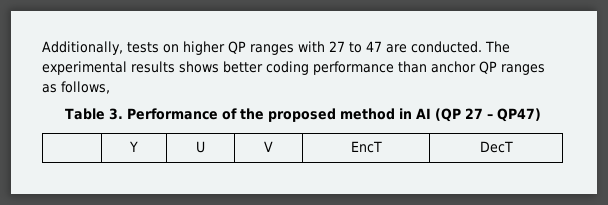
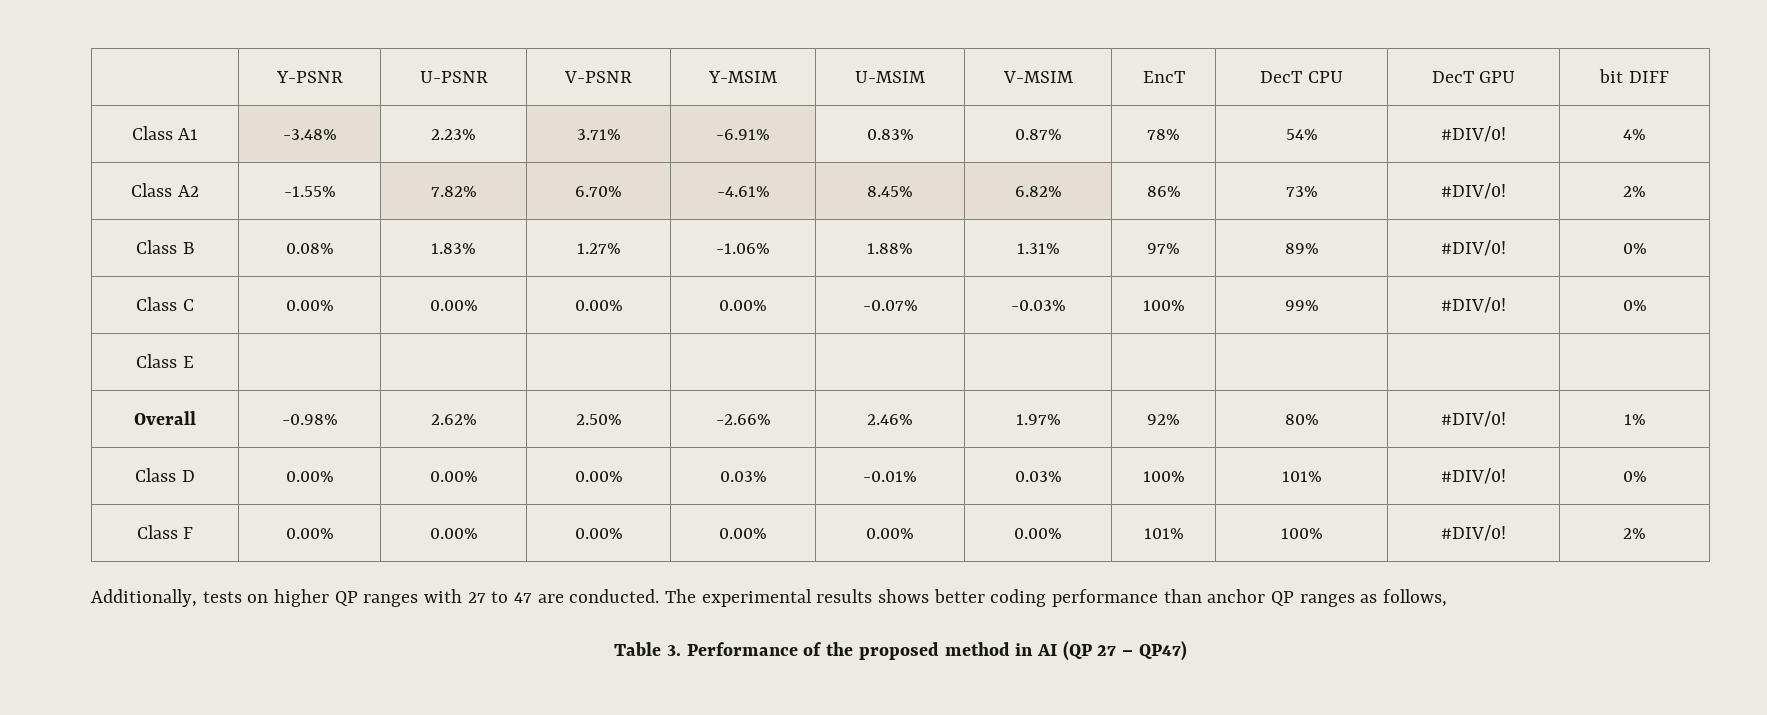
+ | Y-PSNR | U-PSNR | V-PSNR | Y-MSIM | U-MSIM | V-MSIM | EncT | DecT CPU | DecT GPU | bit DIFF
+ Class A1 | -3.48% | 2.23% | 3.71% | -6.91% | 0.83% | 0.87% | 78% | 54% | #DIV/0! | 4%
+ Class A2 | -1.55% | 7.82% | 6.70% | -4.61% | 8.45% | 6.82% | 86% | 73% | #DIV/0! | 2%
+ Class B | 0.08% | 1.83% | 1.27% | -1.06% | 1.88% | 1.31% | 97% | 89% | #DIV/0! | 0%
+ Class C | 0.00% | 0.00% | 0.00% | 0.00% | -0.07% | -0.03% | 100% | 99% | #DIV/0! | 0%
+ Class E | | | | | | | | | |
+ Overall | -0.98% | 2.62% | 2.50% | -2.66% | 2.46% | 1.97% | 92% | 80% | #DIV/0! | 1%
+ Class D | 0.00% | 0.00% | 0.00% | 0.03% | -0.01% | 0.03% | 100% | 101% | #DIV/0! | 0%
+ Class F | 0.00% | 0.00% | 0.00% | 0.00% | 0.00% | 0.00% | 101% | 100% | #DIV/0! | 2%
- | Y | U | V | EncT | DecT

